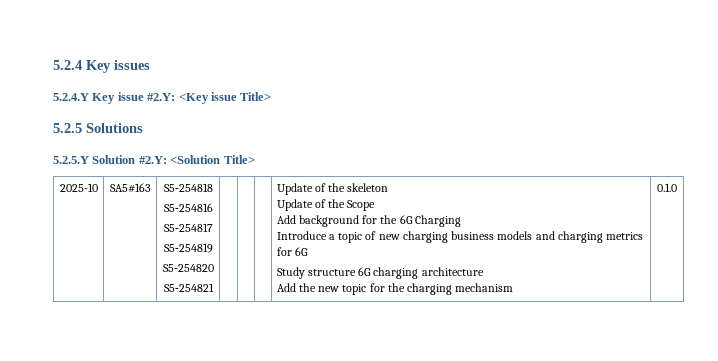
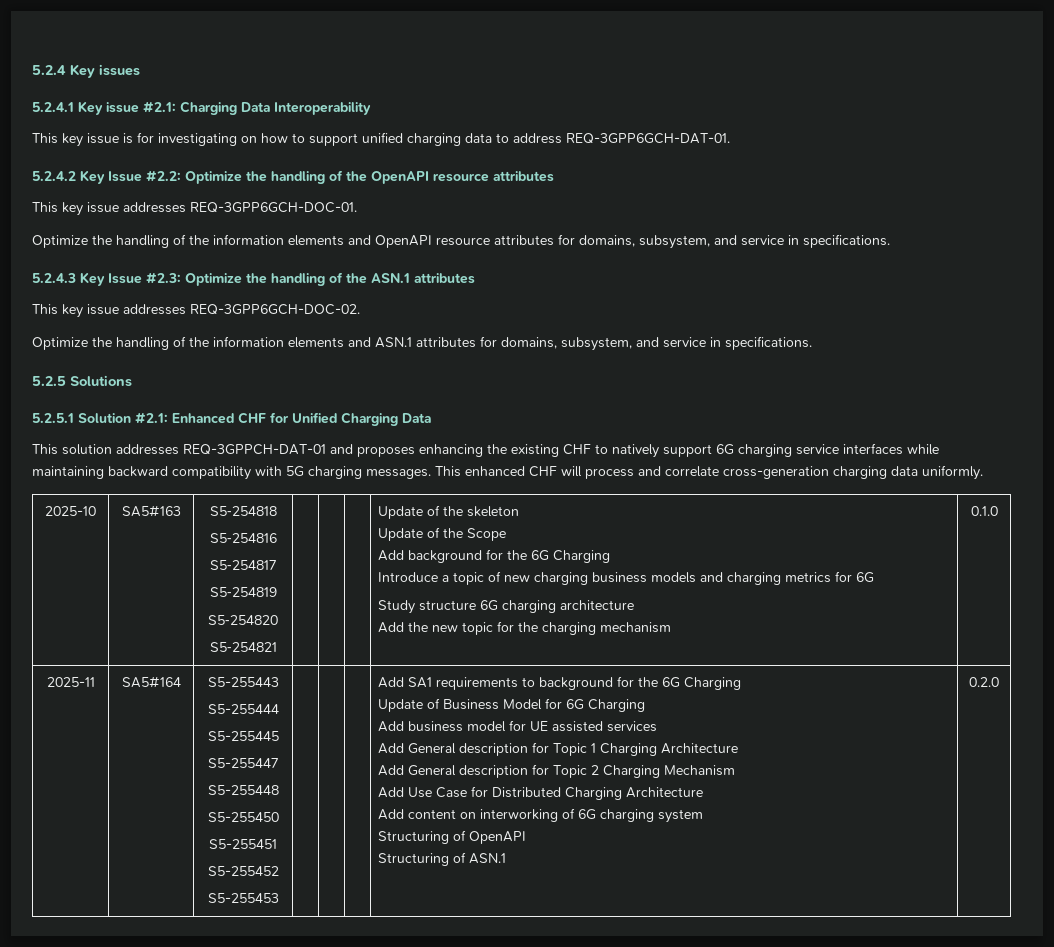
- 5.2.4.Y Key issue #2.Y: <Key issue Title>
+ 5.2.4.1 Key issue #2.1: Charging Data Interoperability
+ This key issue is for investigating on how to support unified charging data to address REQ-3GPP6GCH-DAT-01.
+ 5.2.4.2 Key Issue #2.2: Optimize the handling of the OpenAPI resource attributes
+ This key issue addresses REQ-3GPP6GCH-DOC-01.
+ Optimize the handling of the information elements and OpenAPI resource attributes for domains, subsystem, and service in specifications.
+ 5.2.4.3 Key Issue #2.3: Optimize the handling of the ASN.1 attributes
+ This key issue addresses REQ-3GPP6GCH-DOC-02.
+ Optimize the handling of the information elements and ASN.1 attributes for domains, subsystem, and service in specifications.
  5.2.5 Solutions
- 5.2.5.Y Solution #2.Y: <Solution Title>
+ 5.2.5.1 Solution #2.1: Enhanced CHF for Unified Charging Data
+ This solution addresses REQ-3GPPCH-DAT-01 and proposes enhancing the existing CHF to natively support 6G charging service interfaces while maintaining backward compatibility with 5G charging messages. This enhanced CHF will process and correlate cross-generation charging data uniformly.
+ 2025-11 | SA5#164 | S5-255443
+ S5-255444
+ S5-255445
+ S5-255447
+ S5-255448
+ S5-255450
+ S5-255451
+ S5-255452
+ S5-255453 | | | | Add SA1 requirements to background for the 6G Charging
+ Update of Business Model for 6G Charging
+ Add business model for UE assisted services
+ Add General description for Topic 1 Charging Architecture
+ Add General description for Topic 2 Charging Mechanism
+ Add Use Case for Distributed Charging Architecture
+ Add content on interworking of 6G charging system
+ Structuring of OpenAPI
+ Structuring of ASN.1 | 0.2.0

